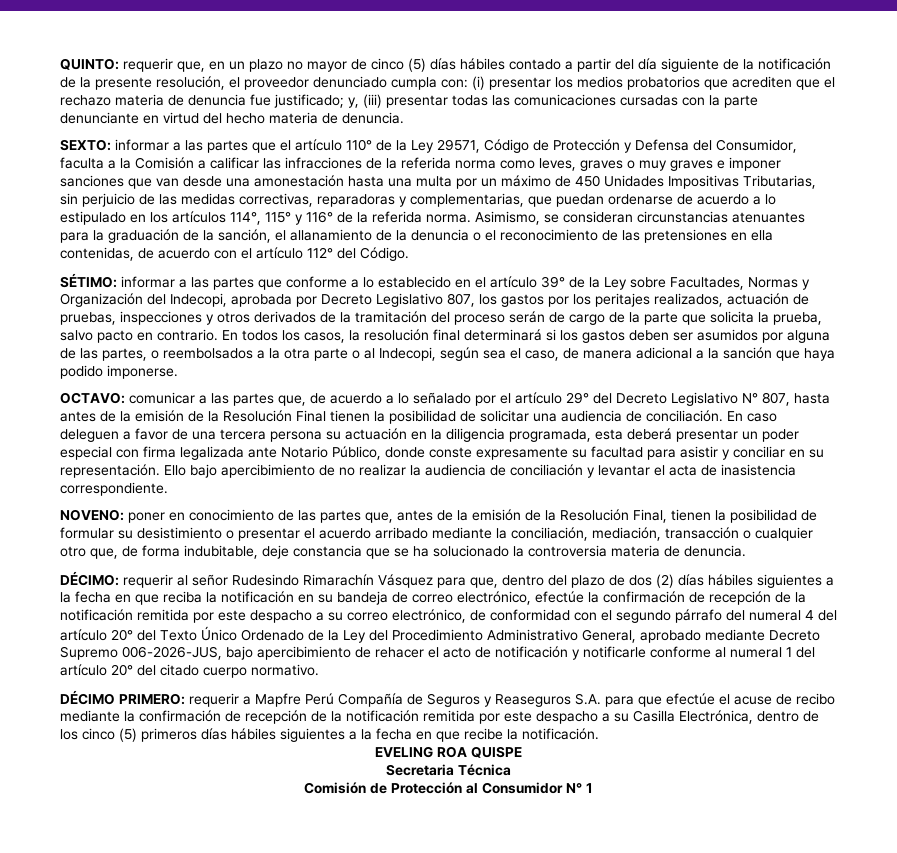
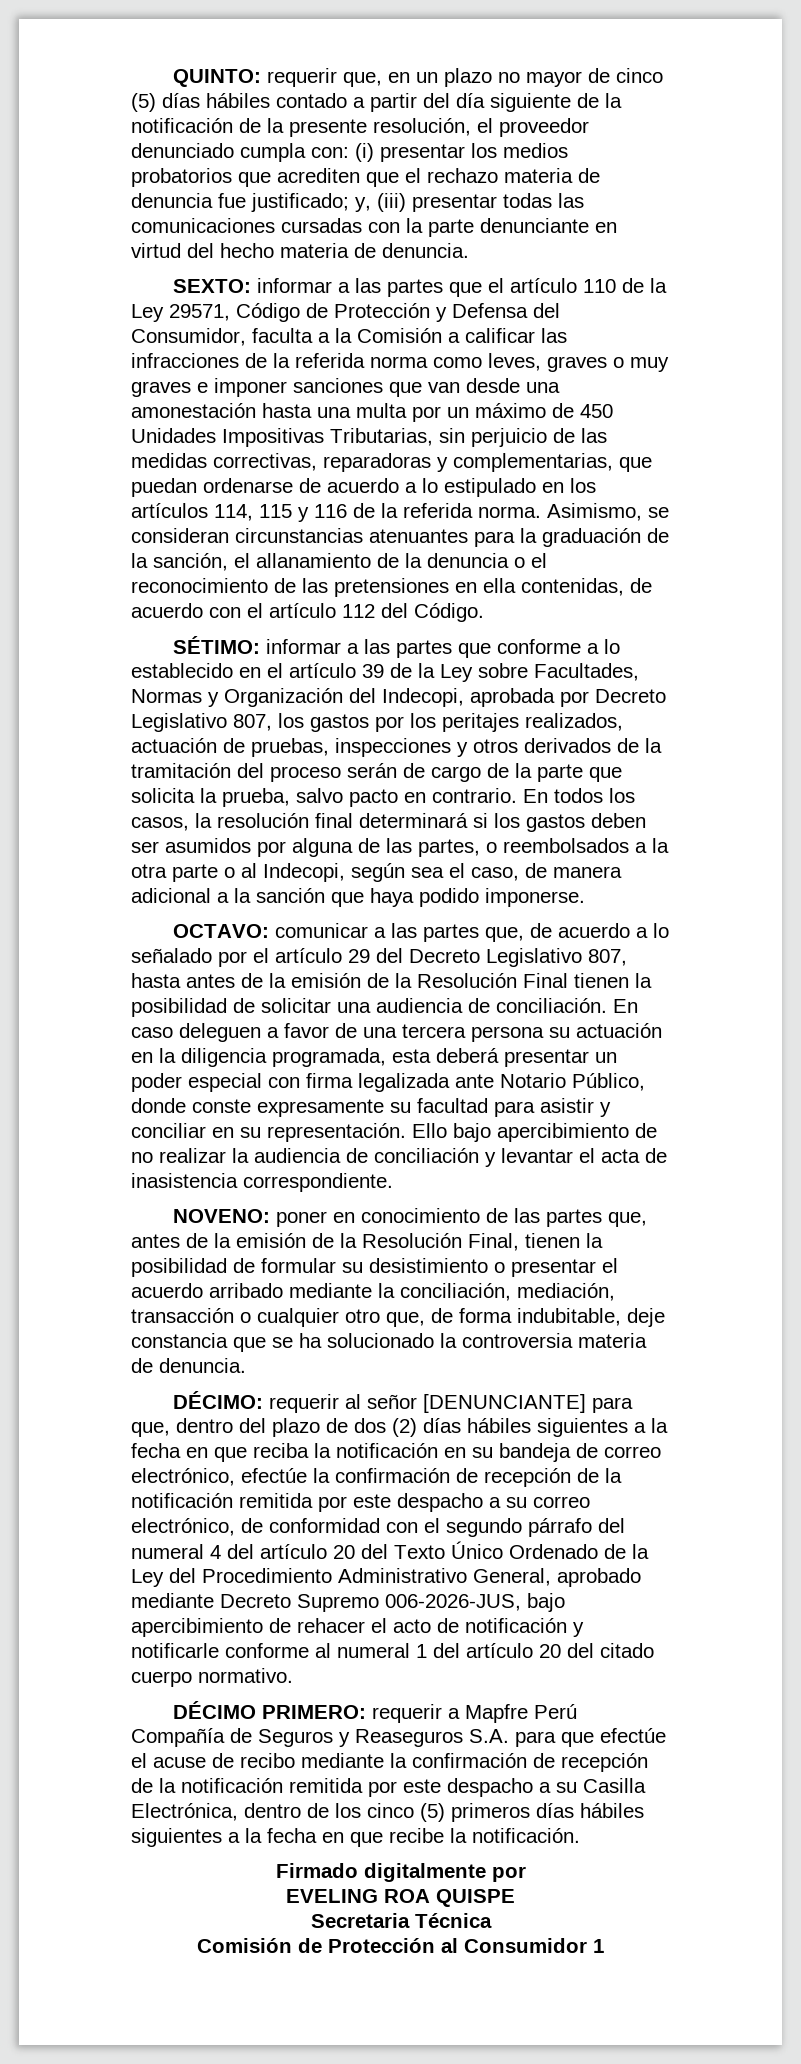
- informar a las partes que el artículo 110° de la Ley 29571, Código de Protección y Defensa del Consumidor, faculta a la Comisión a calificar las infracciones de la referida norma como leves, graves o muy graves e imponer sanciones que van desde una amonestación hasta una multa por un máximo de 450 Unidades Impositivas Tributarias, sin perjuicio de las medidas correctivas, reparadoras y complementarias, que puedan ordenarse de acuerdo a lo estipulado en los artículos 114°, 115° y 116° de la referida norma.
+ informar a las partes que el artículo 110 de la Ley 29571, Código de Protección y Defensa del Consumidor, faculta a la Comisión a calificar las infracciones de la referida norma como leves, graves o muy graves e imponer sanciones que van desde una amonestación hasta una multa por un máximo de 450 Unidades Impositivas Tributarias, sin perjuicio de las medidas correctivas, reparadoras y complementarias, que puedan ordenarse de acuerdo a lo estipulado en los artículos 114, 115 y 116 de la referida norma.
- Asimismo, se consideran circunstancias atenuantes para la graduación de la sanción, el allanamiento de la denuncia o el reconocimiento de las pretensiones en ella contenidas, de acuerdo con el artículo 112° del Código.
+ Asimismo, se consideran circunstancias atenuantes para la graduación de la sanción, el allanamiento de la denuncia o el reconocimiento de las pretensiones en ella contenidas, de acuerdo con el artículo 112 del Código.
- SÉTIMO: informar a las partes que conforme a lo establecido en el artículo 39° de la Ley sobre Facultades, Normas y Organización del Indecopi, aprobada por Decreto Legislativo 807, los gastos por los peritajes realizados, actuación de pruebas, inspecciones y otros derivados de la tramitación del proceso serán de cargo de la parte que solicita la prueba, salvo pacto en contrario.
+ SÉTIMO: informar a las partes que conforme a lo establecido en el artículo 39 de la Ley sobre Facultades, Normas y Organización del Indecopi, aprobada por Decreto Legislativo 807, los gastos por los peritajes realizados, actuación de pruebas, inspecciones y otros derivados de la tramitación del proceso serán de cargo de la parte que solicita la prueba, salvo pacto en contrario.
- OCTAVO: comunicar a las partes que, de acuerdo a lo señalado por el artículo 29° del Decreto Legislativo N° 807, hasta antes de la emisión de la Resolución Final tienen la posibilidad de solicitar una audiencia de conciliación.
+ OCTAVO: comunicar a las partes que, de acuerdo a lo señalado por el artículo 29 del Decreto Legislativo 807, hasta antes de la emisión de la Resolución Final tienen la posibilidad de solicitar una audiencia de conciliación.
- requerir al señor Rudesindo Rimarachín Vásquez para que, dentro del plazo de dos (2) días hábiles siguientes a la fecha en que reciba la notificación en su bandeja de correo electrónico, efectúe la confirmación de recepción de la notificación remitida por este despacho a su correo electrónico, de conformidad con el segundo párrafo del numeral 4 del artículo 20° del Texto Único Ordenado de la Ley del Procedimiento Administrativo General, aprobado mediante Decreto Supremo 006-2026-JUS, bajo apercibimiento de rehacer el acto de notificación y notificarle conforme al numeral 1 del artículo 20° del citado cuerpo normativo.
+ requerir al señor [DENUNCIANTE] para que, dentro del plazo de dos (2) días hábiles siguientes a la fecha en que reciba la notificación en su bandeja de correo electrónico, efectúe la confirmación de recepción de la notificación remitida por este despacho a su correo electrónico, de conformidad con el segundo párrafo del numeral 4 del artículo 20 del Texto Único Ordenado de la Ley del Procedimiento Administrativo General, aprobado mediante Decreto Supremo 006-2026-JUS, bajo apercibimiento de rehacer el acto de notificación y notificarle conforme al numeral 1 del artículo 20 del citado cuerpo normativo.
+ Firmado digitalmente por
- Comisión de Protección al Consumidor N° 1
+ Comisión de Protección al Consumidor 1

